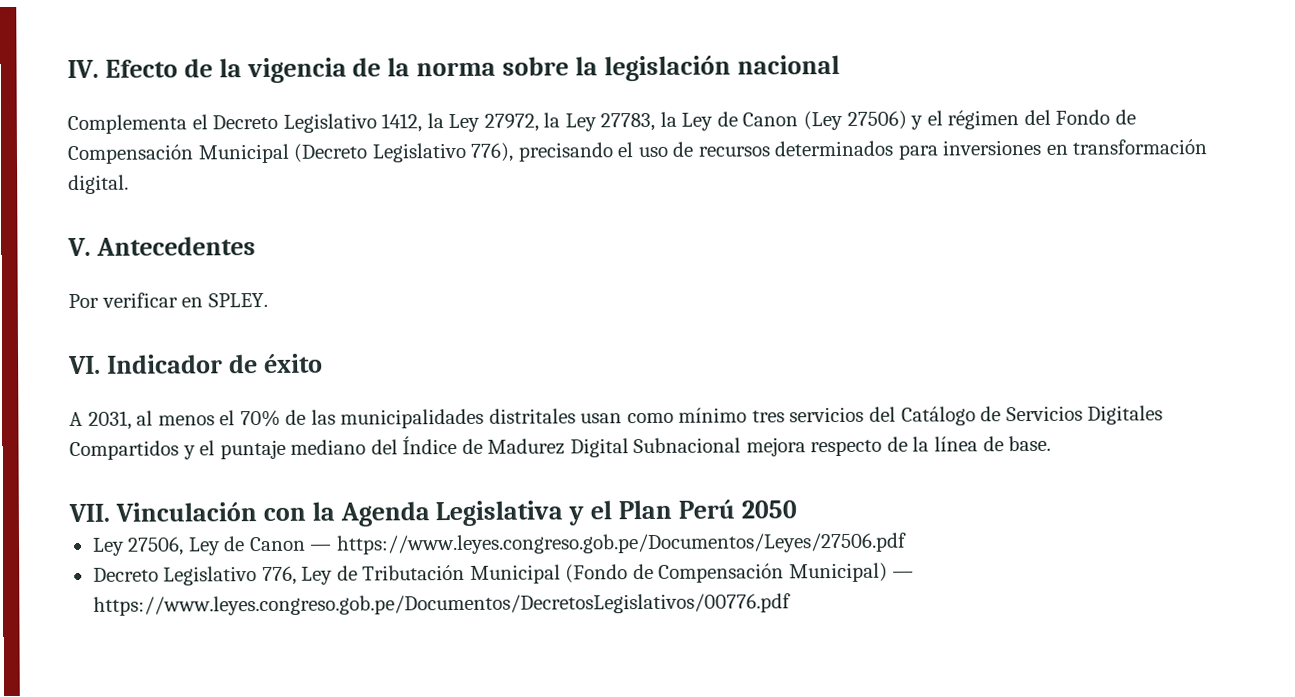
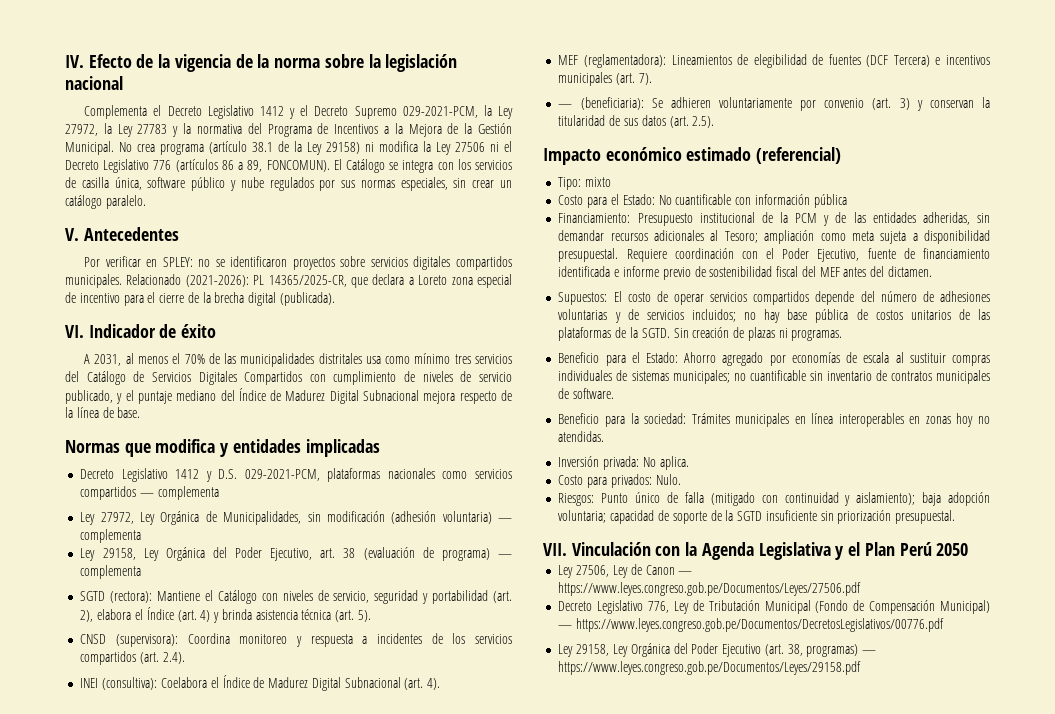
- Complementa el Decreto Legislativo 1412, la Ley 27972, la Ley 27783, la Ley de Canon (Ley 27506) y el régimen del Fondo de Compensación Municipal (Decreto Legislativo 776), precisando el uso de recursos determinados para inversiones en transformación digital.
+ Complementa el Decreto Legislativo 1412 y el Decreto Supremo 029-2021-PCM, la Ley 27972, la Ley 27783 y la normativa del Programa de Incentivos a la Mejora de la Gestión Municipal. No crea programa (artículo 38.1 de la Ley 29158) ni modifica la Ley 27506 ni el Decreto Legislativo 776 (artículos 86 a 89, FONCOMUN). El Catálogo se integra con los servicios de casilla única, software público y nube regulados por sus normas especiales, sin crear un catálogo paralelo.
- Por verificar en SPLEY.
+ Por verificar en SPLEY: no se identificaron proyectos sobre servicios digitales compartidos municipales. Relacionado (2021-2026): PL 14365/2025-CR, que declara a Loreto zona especial de incentivo para el cierre de la brecha digital (publicada).
- A 2031, al menos el 70% de las municipalidades distritales usan como mínimo tres servicios del Catálogo de Servicios Digitales Compartidos y el puntaje mediano del Índice de Madurez Digital Subnacional mejora respecto de la línea de base.
+ A 2031, al menos el 70% de las municipalidades distritales usa como mínimo tres servicios del Catálogo de Servicios Digitales Compartidos con cumplimiento de niveles de servicio publicado, y el puntaje mediano del Índice de Madurez Digital Subnacional mejora respecto de la línea de base.
+ Normas que modifica y entidades implicadas
+ Decreto Legislativo 1412 y D.S. 029-2021-PCM, plataformas nacionales como servicios compartidos — complementa
+ Ley 27972, Ley Orgánica de Municipalidades, sin modificación (adhesión voluntaria) — complementa
+ Ley 29158, Ley Orgánica del Poder Ejecutivo, art. 38 (evaluación de programa) — complementa
+ SGTD (rectora): Mantiene el Catálogo con niveles de servicio, seguridad y portabilidad (art. 2), elabora el Índice (art. 4) y brinda asistencia técnica (art. 5).
+ CNSD (supervisora): Coordina monitoreo y respuesta a incidentes de los servicios compartidos (art. 2.4).
+ INEI (consultiva): Coelabora el Índice de Madurez Digital Subnacional (art. 4).
+ MEF (reglamentadora): Lineamientos de elegibilidad de fuentes (DCF Tercera) e incentivos municipales (art. 7).
+ — (beneficiaria): Se adhieren voluntariamente por convenio (art. 3) y conservan la titularidad de sus datos (art. 2.5).
+ Impacto económico estimado (referencial)
+ Tipo: mixto
+ Costo para el Estado: No cuantificable con información pública
+ Financiamiento: Presupuesto institucional de la PCM y de las entidades adheridas, sin demandar recursos adicionales al Tesoro; ampliación como meta sujeta a disponibilidad presupuestal. Requiere coordinación con el Poder Ejecutivo, fuente de financiamiento identificada e informe previo de sostenibilidad fiscal del MEF antes del dictamen.
+ Supuestos: El costo de operar servicios compartidos depende del número de adhesiones voluntarias y de servicios incluidos; no hay base pública de costos unitarios de las plataformas de la SGTD. Sin creación de plazas ni programas.
+ Beneficio para el Estado: Ahorro agregado por economías de escala al sustituir compras individuales de sistemas municipales; no cuantificable sin inventario de contratos municipales de software.
+ Beneficio para la sociedad: Trámites municipales en línea interoperables en zonas hoy no atendidas.
+ Inversión privada: No aplica.
+ Costo para privados: Nulo.
+ Riesgos: Punto único de falla (mitigado con continuidad y aislamiento); baja adopción voluntaria; capacidad de soporte de la SGTD insuficiente sin priorización presupuestal.
+ Ley 29158, Ley Orgánica del Poder Ejecutivo (art. 38, programas) — https://www.leyes.congreso.gob.pe/Documentos/Leyes/29158.pdf

